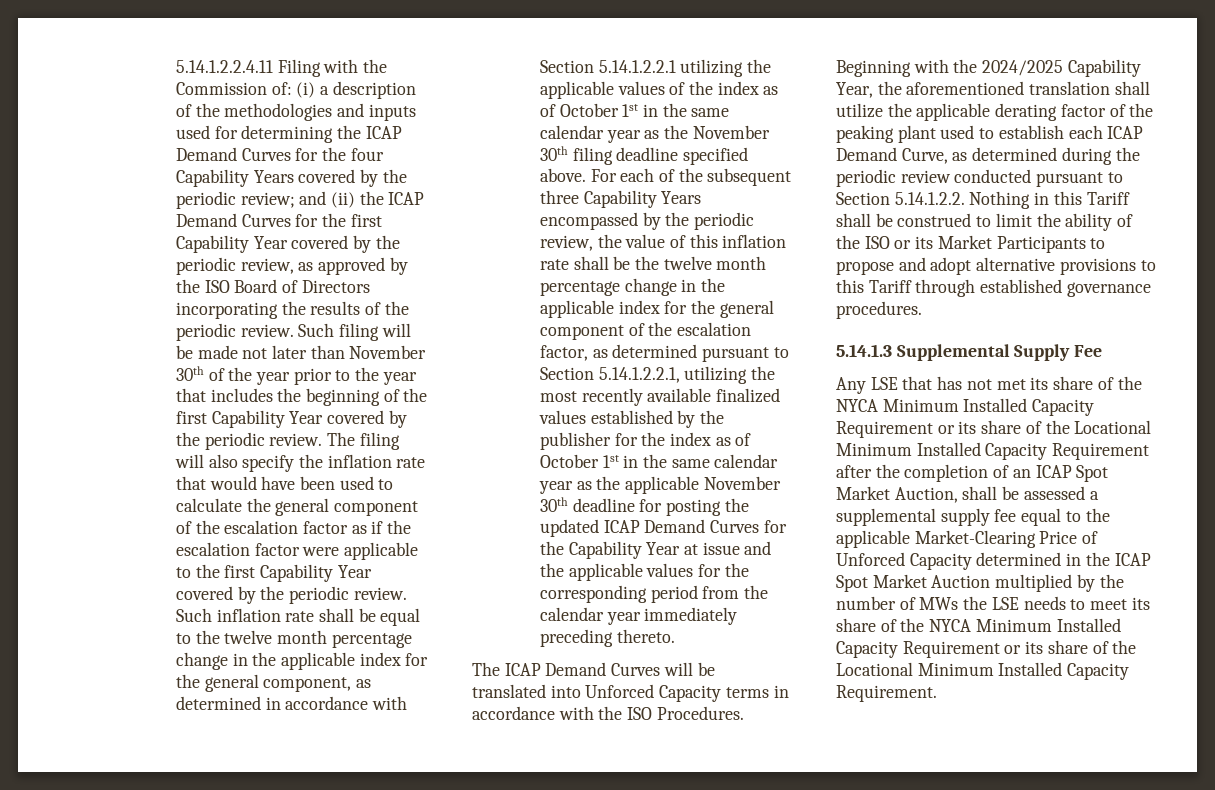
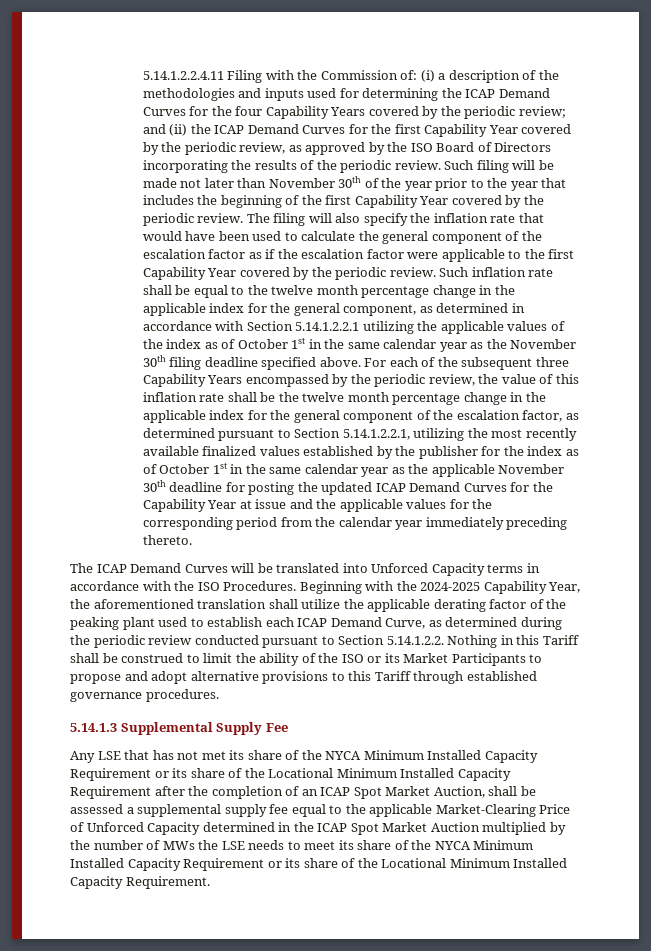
- Beginning with the 2024/2025 Capability Year, the aforementioned translation shall utilize the applicable derating factor of the peaking plant used to establish each ICAP Demand Curve, as determined during the periodic review conducted pursuant to Section 5.14.1.2.2. Nothing in this Tariff shall be construed to limit the ability of the ISO or its Market Participants to propose and adopt alternative provisions to this Tariff through established governance procedures.
+ Beginning with the 2024-2025 Capability Year, the aforementioned translation shall utilize the applicable derating factor of the peaking plant used to establish each ICAP Demand Curve, as determined during the periodic review conducted pursuant to Section 5.14.1.2.2. Nothing in this Tariff shall be construed to limit the ability of the ISO or its Market Participants to propose and adopt alternative provisions to this Tariff through established governance procedures.

